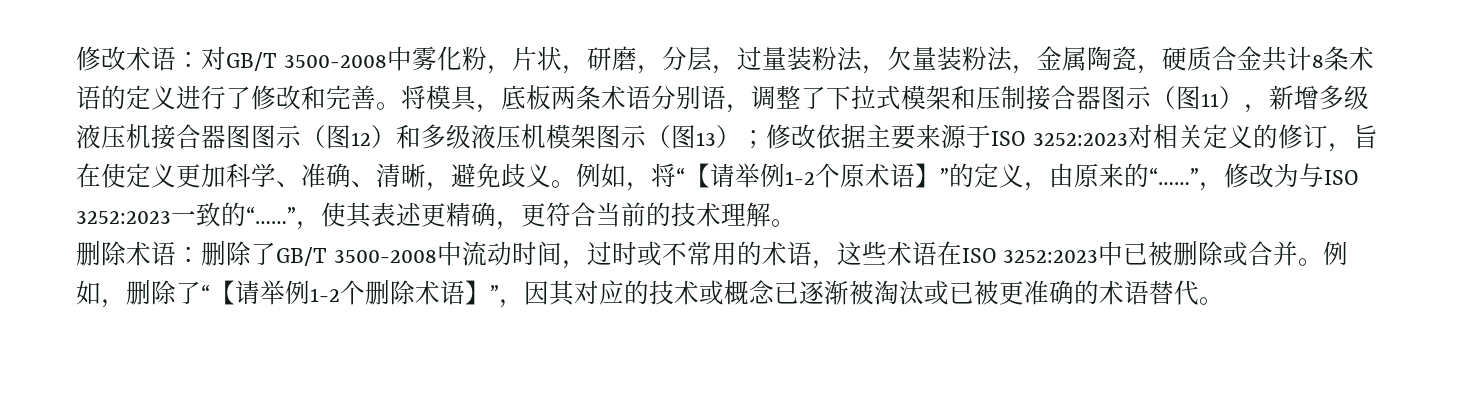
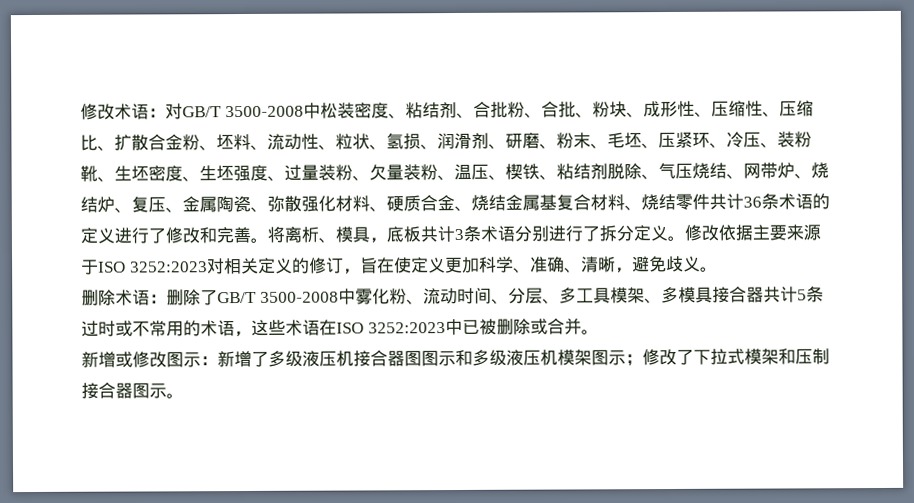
- 修改术语：对GB/T 3500-2008中雾化粉，片状，研磨，分层，过量装粉法，欠量装粉法，金属陶瓷，硬质合金共计8条术语的定义进行了修改和完善。
+ 修改术语：对GB/T 3500-2008中松装密度、粘结剂、合批粉、合批、粉块、成形性、压缩性、压缩比、扩散合金粉、坯料、流动性、粒状、氢损、润滑剂、研磨、粉末、毛坯、压紧环、冷压、装粉靴、生坯密度、生坯强度、过量装粉、欠量装粉、温压、楔铁、粘结剂脱除、气压烧结、网带炉、烧结炉、复压、金属陶瓷、弥散强化材料、硬质合金、烧结金属基复合材料、烧结零件共计36条术语的定义进行了修改和完善。
- 将模具，底板两条术语分别语，调整了下拉式模架和压制接合器图示（图11），新增多级液压机接合器图图示（图12）和多级液压机模架图示（图13）；修改依据主要来源于ISO 3252:2023对相关定义的修订，旨在使定义更加科学、准确、清晰，避免歧义。例如，将“【请举例1-2个原术语】”的定义，由原来的“……”，修改为与ISO 3252:2023一致的“……”，使其表述更精确，更符合当前的技术理解。
+ 将离析、模具，底板共计3条术语分别进行了拆分定义。修改依据主要来源于ISO 3252:2023对相关定义的修订，旨在使定义更加科学、准确、清晰，避免歧义。
- 删除术语：删除了GB/T 3500-2008中流动时间，过时或不常用的术语，这些术语在ISO 3252:2023中已被删除或合并。例如，删除了“【请举例1-2个删除术语】”，因其对应的技术或概念已逐渐被淘汰或已被更准确的术语替代。
+ 删除术语：删除了GB/T 3500-2008中雾化粉、流动时间、分层、多工具模架、多模具接合器共计5条过时或不常用的术语，这些术语在ISO 3252:2023中已被删除或合并。
+ 新增或修改图示：新增了多级液压机接合器图图示和多级液压机模架图示；修改了下拉式模架和压制接合器图示。

